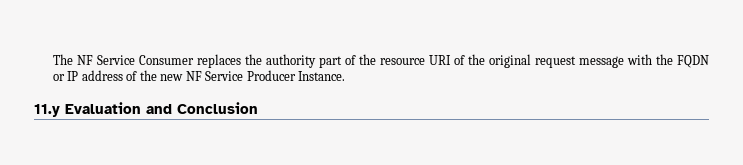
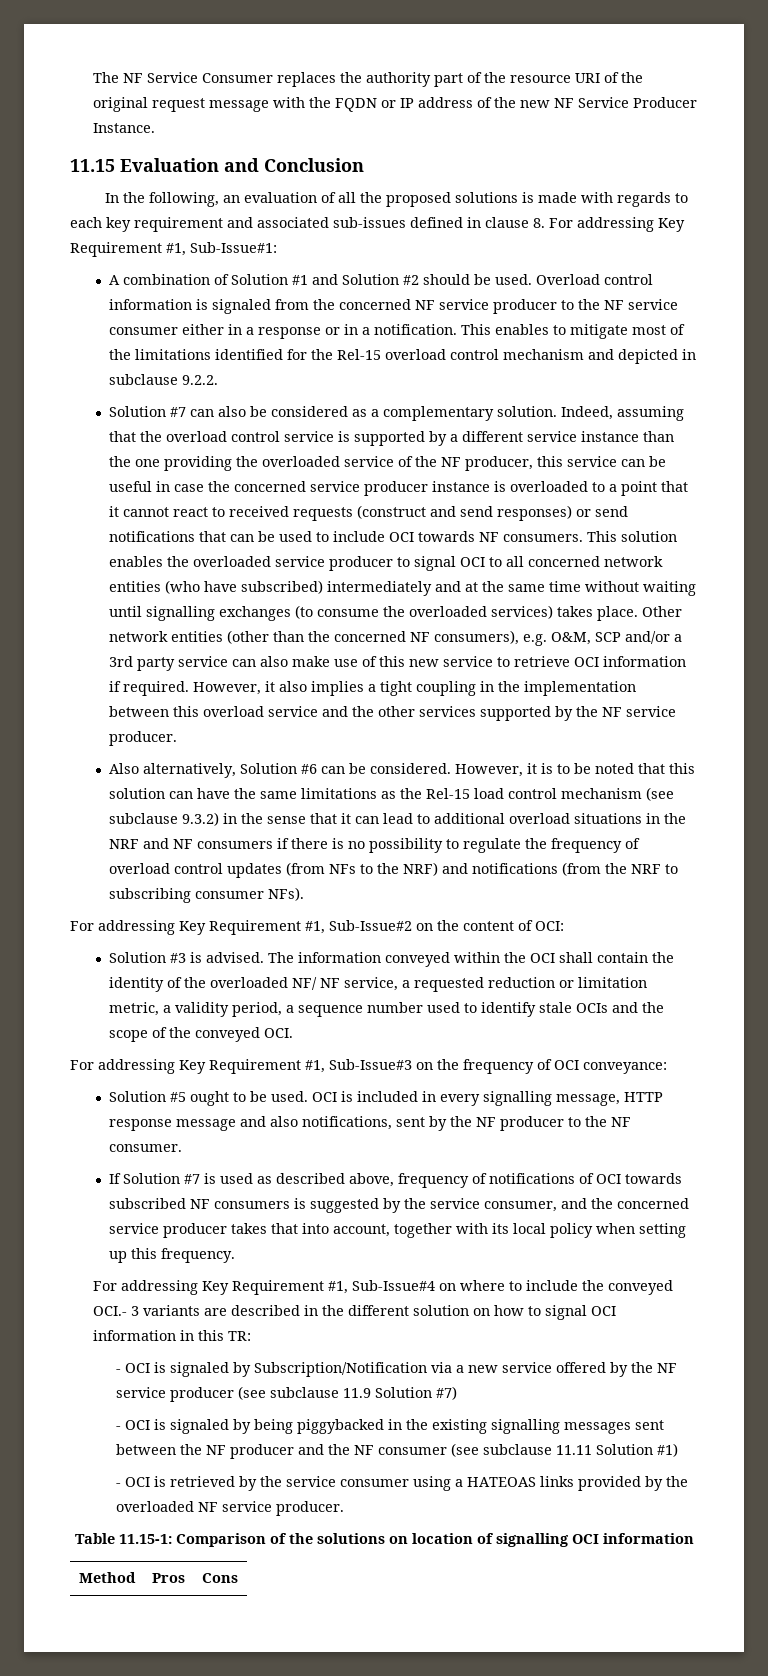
- 11.y Evaluation and Conclusion
+ 11.15 Evaluation and Conclusion
+ In the following, an evaluation of all the proposed solutions is made with regards to each key requirement and associated sub-issues defined in clause 8. For addressing Key Requirement #1, Sub-Issue#1:
+ A combination of Solution #1 and Solution #2 should be used. Overload control information is signaled from the concerned NF service producer to the NF service consumer either in a response or in a notification. This enables to mitigate most of the limitations identified for the Rel-15 overload control mechanism and depicted in subclause 9.2.2.
+ Solution #7 can also be considered as a complementary solution. Indeed, assuming that the overload control service is supported by a different service instance than the one providing the overloaded service of the NF producer, this service can be useful in case the concerned service producer instance is overloaded to a point that it cannot react to received requests (construct and send responses) or send notifications that can be used to include OCI towards NF consumers. This solution enables the overloaded service producer to signal OCI to all concerned network entities (who have subscribed) intermediately and at the same time without waiting until signalling exchanges (to consume the overloaded services) takes place. Other network entities (other than the concerned NF consumers), e.g. O&M, SCP and/or a 3rd party service can also make use of this new service to retrieve OCI information if required. However, it also implies a tight coupling in the implementation between this overload service and the other services supported by the NF service producer.
+ Also alternatively, Solution #6 can be considered. However, it is to be noted that this solution can have the same limitations as the Rel-15 load control mechanism (see subclause 9.3.2) in the sense that it can lead to additional overload situations in the NRF and NF consumers if there is no possibility to regulate the frequency of overload control updates (from NFs to the NRF) and notifications (from the NRF to subscribing consumer NFs).
+ For addressing Key Requirement #1, Sub-Issue#2 on the content of OCI:
+ Solution #3 is advised. The information conveyed within the OCI shall contain the identity of the overloaded NF/ NF service, a requested reduction or limitation metric, a validity period, a sequence number used to identify stale OCIs and the scope of the conveyed OCI.
+ For addressing Key Requirement #1, Sub-Issue#3 on the frequency of OCI conveyance:
+ Solution #5 ought to be used. OCI is included in every signalling message, HTTP response message and also notifications, sent by the NF producer to the NF consumer.
+ If Solution #7 is used as described above, frequency of notifications of OCI towards subscribed NF consumers is suggested by the service consumer, and the concerned service producer takes that into account, together with its local policy when setting up this frequency.
+ For addressing Key Requirement #1, Sub-Issue#4 on where to include the conveyed OCI.- 3 variants are described in the different solution on how to signal OCI information in this TR:
+ - OCI is signaled by Subscription/Notification via a new service offered by the NF service producer (see subclause 11.9 Solution #7)
+ - OCI is signaled by being piggybacked in the existing signalling messages sent between the NF producer and the NF consumer (see subclause 11.11 Solution #1)
+ - OCI is retrieved by the service consumer using a HATEOAS links provided by the overloaded NF service producer.
+ Table 11.15-1: Comparison of the solutions on location of signalling OCI information
+ Method | Pros | Cons

